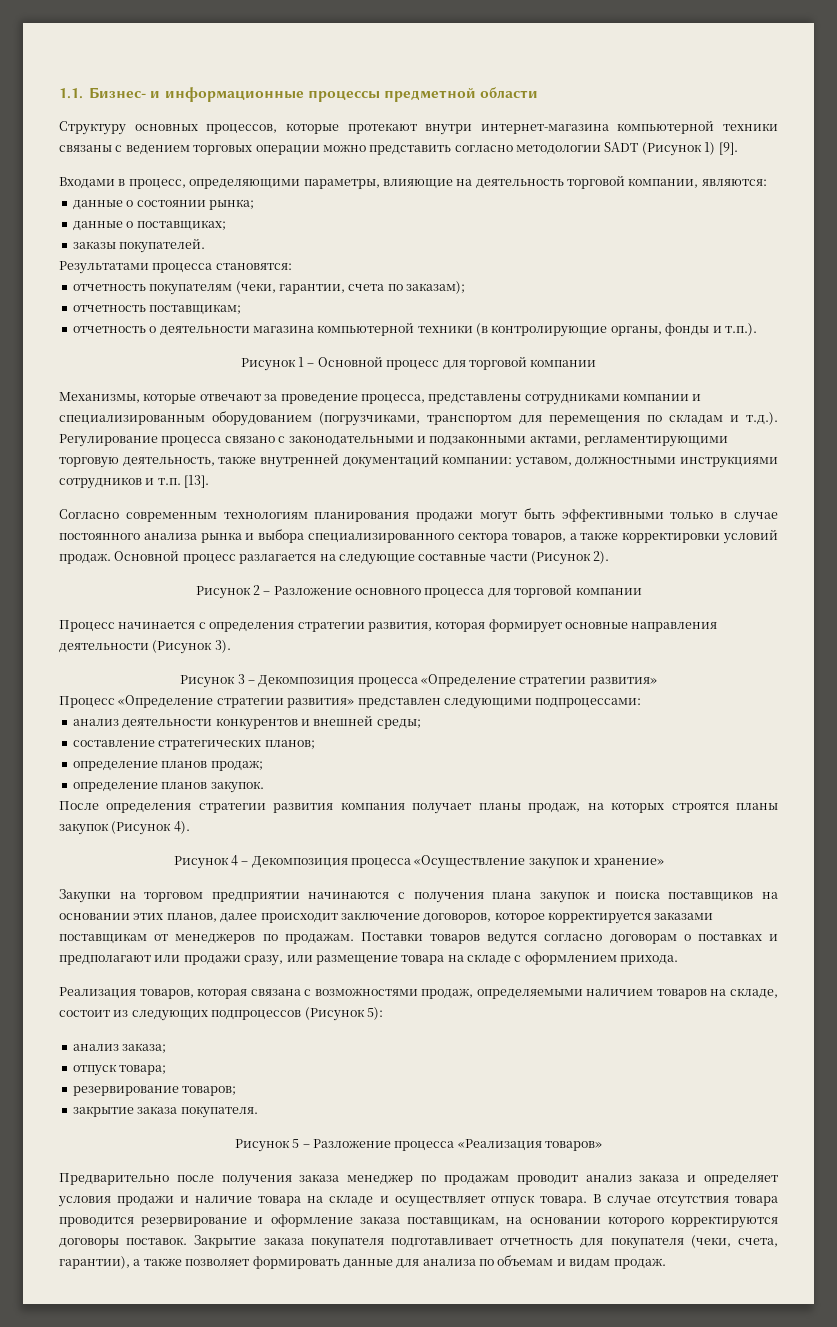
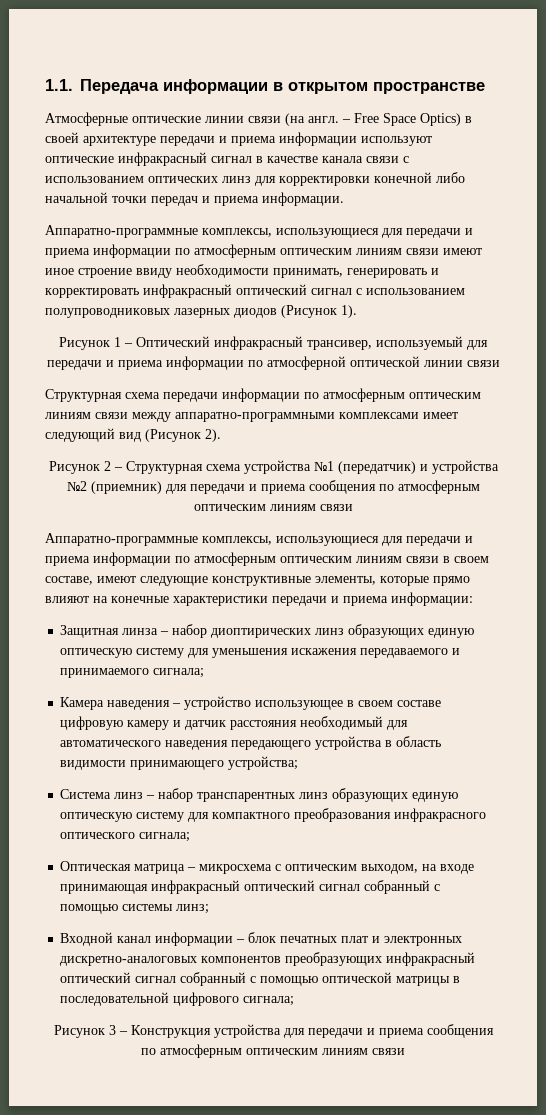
- 1.1. Бизнес- и информационные процессы предметной области
- Структуру основных процессов, которые протекают внутри интернет-магазина компьютерной техники связаны с ведением торговых операции можно представить согласно методологии SADT (Рисунок 1) [9].
- Входами в процесс, определяющими параметры, влияющие на деятельность торговой компании, являются:
- данные о состоянии рынка;
- данные о поставщиках;
- заказы покупателей.
- Результатами процесса становятся:
- отчетность покупателям (чеки, гарантии, счета по заказам);
- отчетность поставщикам;
- отчетность о деятельности магазина компьютерной техники (в контролирующие органы, фонды и т.п.).
- Рисунок 1 – Основной процесс для торговой компании
- Механизмы, которые отвечают за проведение процесса, представлены сотрудниками компании и специализированным оборудованием (погрузчиками, транспортом для перемещения по складам и т.д.). Регулирование процесса связано с законодательными и подзаконными актами, регламентирующими торговую деятельность, также внутренней документаций компании: уставом, должностными инструкциями сотрудников и т.п. [13].
- Согласно современным технологиям планирования продажи могут быть эффективными только в случае постоянного анализа рынка и выбора специализированного сектора товаров, а также корректировки условий продаж. Основной процесс разлагается на следующие составные части (Рисунок 2).
+ 1.1. Передача информации в открытом пространстве
+ Атмосферные оптические линии связи (на англ. – Free Space Optics) в своей архитектуре передачи и приема информации используют оптические инфракрасный сигнал в качестве канала связи с использованием оптических линз для корректировки конечной либо начальной точки передач и приема информации.
+ Аппаратно-программные комплексы, использующиеся для передачи и приема информации по атмосферным оптическим линиям связи имеют иное строение ввиду необходимости принимать, генерировать и корректировать инфракрасный оптический сигнал с использованием полупроводниковых лазерных диодов (Рисунок 1).
+ Рисунок 1 – Оптический инфракрасный трансивер, используемый для передачи и приема информации по атмосферной оптической линии связи
+ Структурная схема передачи информации по атмосферным оптическим линиям связи между аппаратно-программными комплексами имеет следующий вид (Рисунок 2).
- Рисунок 2 – Разложение основного процесса для торговой компании
- Процесс начинается с определения стратегии развития, которая формирует основные направления деятельности (Рисунок 3).
- Рисунок 3 – Декомпозиция процесса «Определение стратегии развития»
- Процесс «Определение стратегии развития» представлен следующими подпроцессами:
- анализ деятельности конкурентов и внешней среды;
- составление стратегических планов;
- определение планов продаж;
- определение планов закупок.
- После определения стратегии развития компания получает планы продаж, на которых строятся планы закупок (Рисунок 4).
- Рисунок 4 – Декомпозиция процесса «Осуществление закупок и хранение»
- Закупки на торговом предприятии начинаются с получения плана закупок и поиска поставщиков на основании этих планов, далее происходит заключение договоров, которое корректируется заказами поставщикам от менеджеров по продажам. Поставки товаров ведутся согласно договорам о поставках и предполагают или продажи сразу, или размещение товара на складе с оформлением прихода.
- Реализация товаров, которая связана с возможностями продаж, определяемыми наличием товаров на складе, состоит из следующих подпроцессов (Рисунок 5):
- анализ заказа;
- отпуск товара;
- резервирование товаров;
- закрытие заказа покупателя.
- Рисунок 5 – Разложение процесса «Реализация товаров»
- Предварительно после получения заказа менеджер по продажам проводит анализ заказа и определяет условия продажи и наличие товара на складе и осуществляет отпуск товара. В случае отсутствия товара проводится резервирование и оформление заказа поставщикам, на основании которого корректируются договоры поставок. Закрытие заказа покупателя подготавливает отчетность для покупателя (чеки, счета, гарантии), а также позволяет формировать данные для анализа по объемам и видам продаж.
+ Рисунок 2 – Структурная схема устройства №1 (передатчик) и устройства №2 (приемник) для передачи и приема сообщения по атмосферным оптическим линиям связи
+ Аппаратно-программные комплексы, использующиеся для передачи и приема информации по атмосферным оптическим линиям связи в своем составе, имеют следующие конструктивные элементы, которые прямо влияют на конечные характеристики передачи и приема информации:
+ Защитная линза – набор диоптирических линз образующих единую оптическую систему для уменьшения искажения передаваемого и принимаемого сигнала;
+ Камера наведения – устройство использующее в своем составе цифровую камеру и датчик расстояния необходимый для автоматического наведения передающего устройства в область видимости принимающего устройства;
+ Система линз – набор транспарентных линз образующих единую оптическую систему для компактного преобразования инфракрасного оптического сигнала;
+ Оптическая матрица – микросхема с оптическим выходом, на входе принимающая инфракрасный оптический сигнал собранный с помощью системы линз;
+ Входной канал информации – блок печатных плат и электронных дискретно-аналоговых компонентов преобразующих инфракрасный оптический сигнал собранный с помощью оптической матрицы в последовательной цифрового сигнала;
+ Рисунок 3 – Конструкция устройства для передачи и приема сообщения по атмосферным оптическим линиям связи

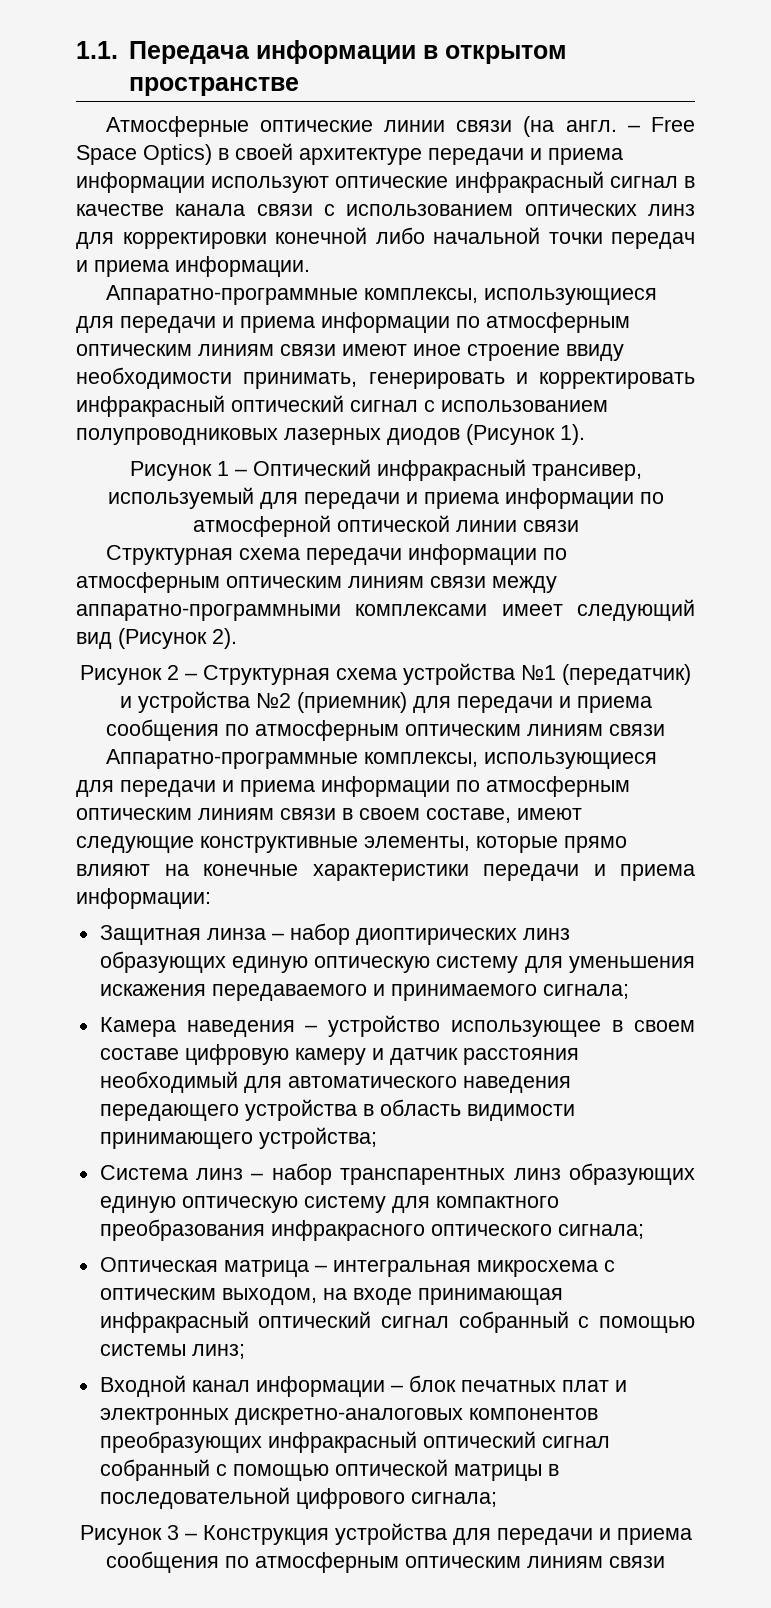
- Оптическая матрица – микросхема с оптическим выходом, на входе принимающая инфракрасный оптический сигнал собранный с помощью системы линз;
+ Оптическая матрица – интегральная микросхема с оптическим выходом, на входе принимающая инфракрасный оптический сигнал собранный с помощью системы линз;

